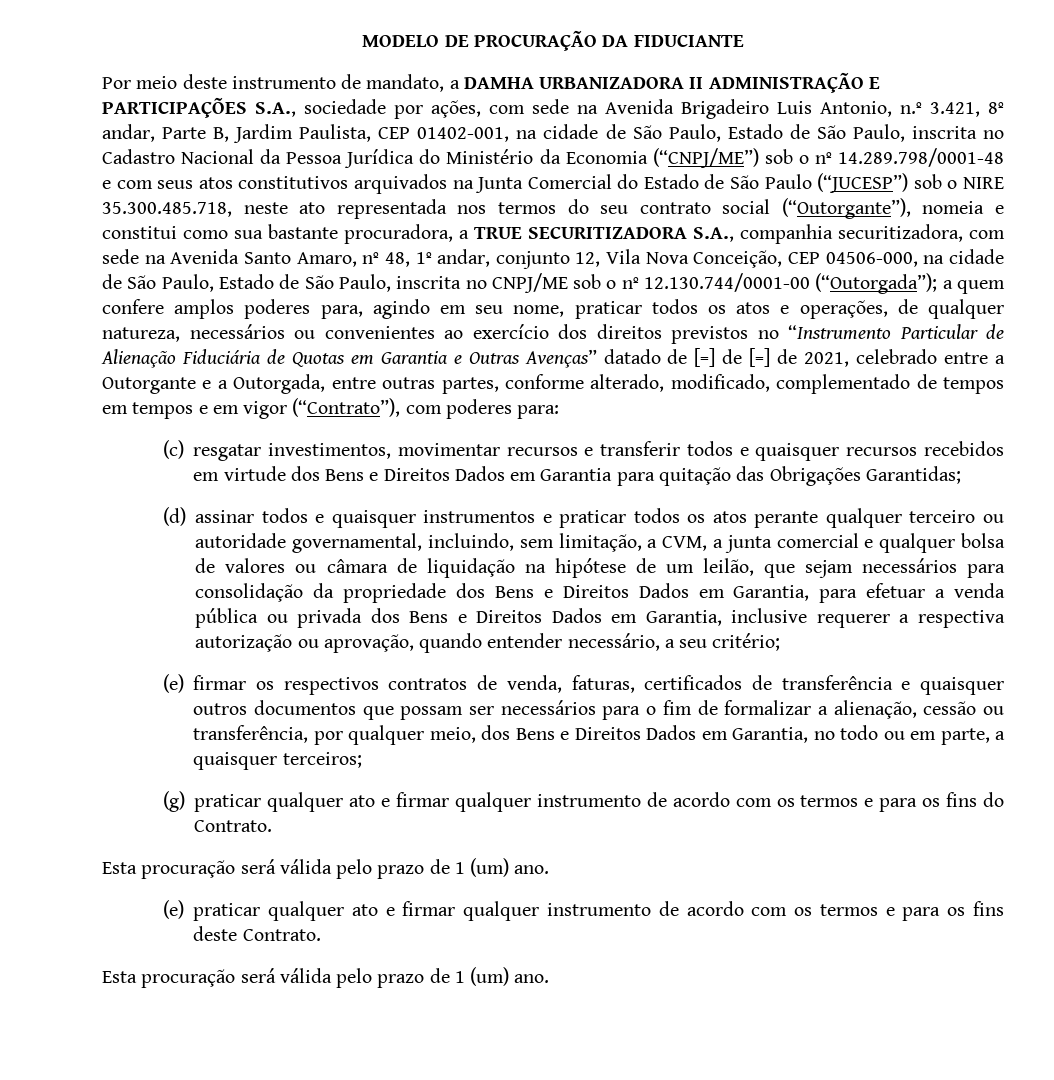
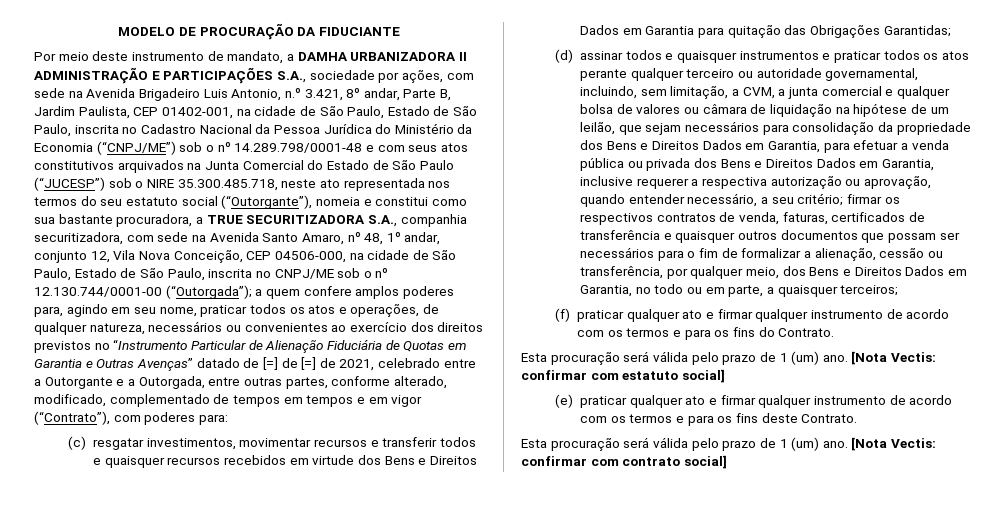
- Por meio deste instrumento de mandato, a DAMHA URBANIZADORA II ADMINISTRAÇÃO E PARTICIPAÇÕES S.A., sociedade por ações, com sede na Avenida Brigadeiro Luis Antonio, n.º 3.421, 8º andar, Parte B, Jardim Paulista, CEP 01402-001, na cidade de São Paulo, Estado de São Paulo, inscrita no Cadastro Nacional da Pessoa Jurídica do Ministério da Economia (“CNPJ/ME”) sob o nº 14.289.798/0001-48 e com seus atos constitutivos arquivados na Junta Comercial do Estado de São Paulo (“JUCESP”) sob o NIRE 35.300.485.718, neste ato representada nos termos do seu contrato social (“Outorgante”), nomeia e constitui como sua bastante procuradora, a TRUE SECURITIZADORA S.A., companhia securitizadora, com sede na Avenida Santo Amaro, nº 48, 1º andar, conjunto 12, Vila Nova Conceição, CEP 04506-000, na cidade de São Paulo, Estado de São Paulo, inscrita no CNPJ/ME sob o nº 12.130.744/0001-00 (“Outorgada”);
+ Por meio deste instrumento de mandato, a DAMHA URBANIZADORA II ADMINISTRAÇÃO E PARTICIPAÇÕES S.A., sociedade por ações, com sede na Avenida Brigadeiro Luis Antonio, n.º 3.421, 8º andar, Parte B, Jardim Paulista, CEP 01402-001, na cidade de São Paulo, Estado de São Paulo, inscrita no Cadastro Nacional da Pessoa Jurídica do Ministério da Economia (“CNPJ/ME”) sob o nº 14.289.798/0001-48 e com seus atos constitutivos arquivados na Junta Comercial do Estado de São Paulo (“JUCESP”) sob o NIRE 35.300.485.718, neste ato representada nos termos do seu estatuto social (“Outorgante”), nomeia e constitui como sua bastante procuradora, a TRUE SECURITIZADORA S.A., companhia securitizadora, com sede na Avenida Santo Amaro, nº 48, 1º andar, conjunto 12, Vila Nova Conceição, CEP 04506-000, na cidade de São Paulo, Estado de São Paulo, inscrita no CNPJ/ME sob o nº 12.130.744/0001-00 (“Outorgada”);
- (d) assinar todos e quaisquer instrumentos e praticar todos os atos perante qualquer terceiro ou autoridade governamental, incluindo, sem limitação, a CVM, a junta comercial e qualquer bolsa de valores ou câmara de liquidação na hipótese de um leilão, que sejam necessários para consolidação da propriedade dos Bens e Direitos Dados em Garantia, para efetuar a venda pública ou privada dos Bens e Direitos Dados em Garantia, inclusive requerer a respectiva autorização ou aprovação, quando entender necessário, a seu critério;
- (e) firmar os respectivos contratos de venda, faturas, certificados de transferência e quaisquer outros documentos que possam ser necessários para o fim de formalizar a alienação, cessão ou transferência, por qualquer meio, dos Bens e Direitos Dados em Garantia, no todo ou em parte, a quaisquer terceiros;
+ (d) assinar todos e quaisquer instrumentos e praticar todos os atos perante qualquer terceiro ou autoridade governamental, incluindo, sem limitação, a CVM, a junta comercial e qualquer bolsa de valores ou câmara de liquidação na hipótese de um leilão, que sejam necessários para consolidação da propriedade dos Bens e Direitos Dados em Garantia, para efetuar a venda pública ou privada dos Bens e Direitos Dados em Garantia, inclusive requerer a respectiva autorização ou aprovação, quando entender necessário, a seu critério; firmar os respectivos contratos de venda, faturas, certificados de transferência e quaisquer outros documentos que possam ser necessários para o fim de formalizar a alienação, cessão ou transferência, por qualquer meio, dos Bens e Direitos Dados em Garantia, no todo ou em parte, a quaisquer terceiros;
- (g) praticar qualquer ato e firmar qualquer instrumento de acordo com os termos e para os fins do Contrato.
+ (f) praticar qualquer ato e firmar qualquer instrumento de acordo com os termos e para os fins do Contrato.
+ [Nota Vectis: confirmar com estatuto social]
+ [Nota Vectis: confirmar com contrato social]

